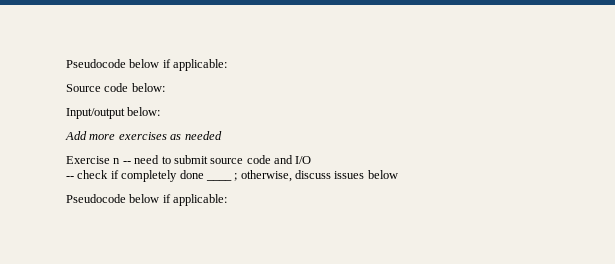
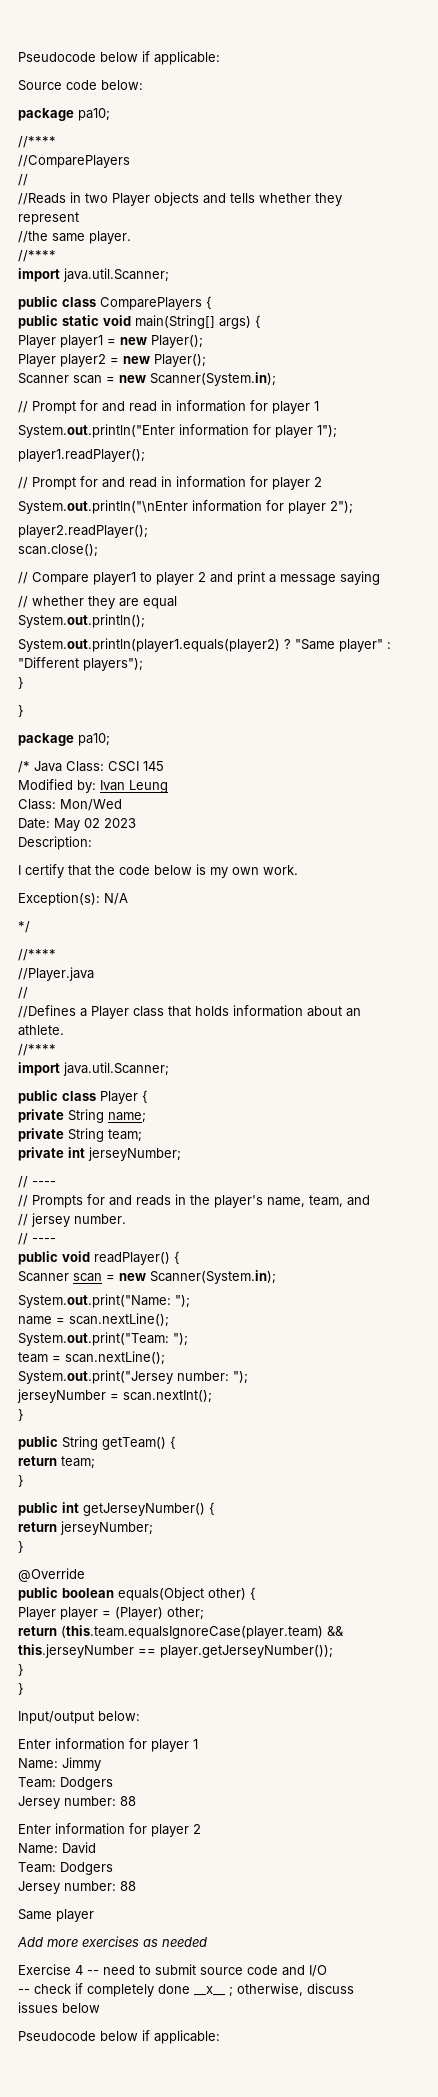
  Source code below:
+ package pa10;
+ //****
+ //ComparePlayers
+ //
+ //Reads in two Player objects and tells whether they represent
+ //the same player.
+ //****
+ import java.util.Scanner;
+ public class ComparePlayers {
+ public static void main(String[] args) {
+ Player player1 = new Player();
+ Player player2 = new Player();
+ Scanner scan = new Scanner(System.in);
+ // Prompt for and read in information for player 1
+ System.out.println("Enter information for player 1");
+ player1.readPlayer();
+ // Prompt for and read in information for player 2
+ System.out.println("\nEnter information for player 2");
+ player2.readPlayer();
+ scan.close();
+ // Compare player1 to player 2 and print a message saying
+ // whether they are equal
+ System.out.println();
+ System.out.println(player1.equals(player2) ? "Same player" : "Different players");
+ }
+ }
+ package pa10;
+ /* Java Class: CSCI 145
+ Modified by: Ivan Leung
+ Class: Mon/Wed
+ Date: May 02 2023
+ Description:
+ I certify that the code below is my own work.
+ Exception(s): N/A
+ */
+ //****
+ //Player.java
+ //
+ //Defines a Player class that holds information about an athlete.
+ //****
+ import java.util.Scanner;
+ public class Player {
+ private String name;
+ private String team;
+ private int jerseyNumber;
+ // ----
+ // Prompts for and reads in the player's name, team, and
+ // jersey number.
+ // ----
+ public void readPlayer() {
+ Scanner scan = new Scanner(System.in);
+ System.out.print("Name: ");
+ name = scan.nextLine();
+ System.out.print("Team: ");
+ team = scan.nextLine();
+ System.out.print("Jersey number: ");
+ jerseyNumber = scan.nextInt();
+ }
+ public String getTeam() {
+ return team;
+ }
+ public int getJerseyNumber() {
+ return jerseyNumber;
+ }
+ @Override
+ public boolean equals(Object other) {
+ Player player = (Player) other;
+ return (this.team.equalsIgnoreCase(player.team) && this.jerseyNumber == player.getJerseyNumber());
+ }
+ }
  Input/output below:
+ Enter information for player 1
+ Name: Jimmy
+ Team: Dodgers
+ Jersey number: 88
+ Enter information for player 2
+ Name: David
+ Team: Dodgers
+ Jersey number: 88
+ Same player
- Exercise n -- need to submit source code and I/O
+ Exercise 4 -- need to submit source code and I/O
- -- check if completely done ____ ; otherwise, discuss issues below
+ -- check if completely done __x__ ; otherwise, discuss issues below

